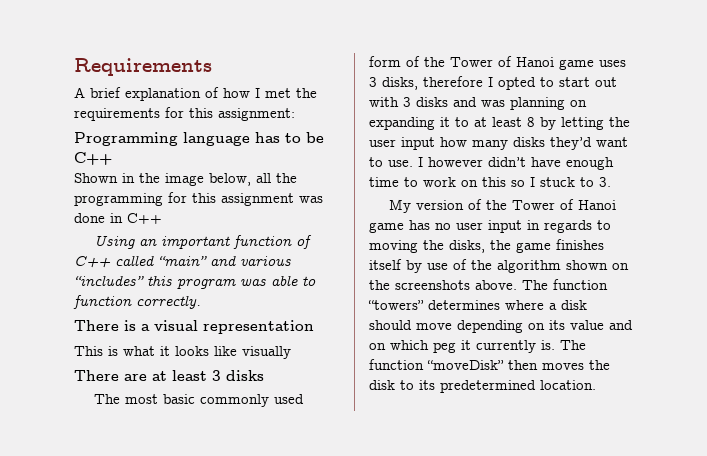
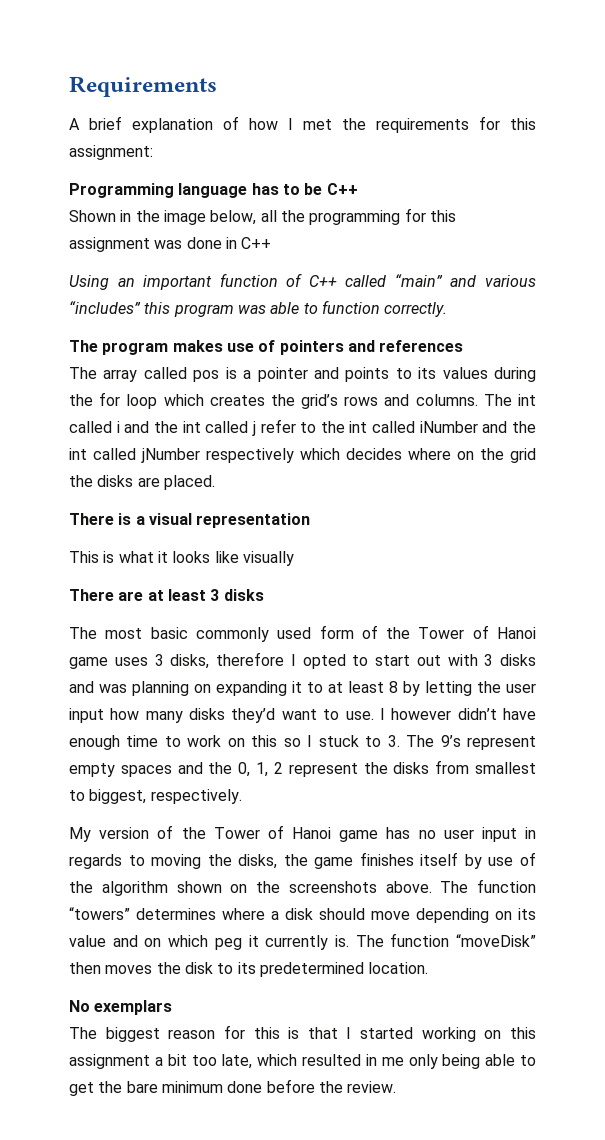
+ The program makes use of pointers and references
+ The array called pos is a pointer and points to its values during the for loop which creates the grid’s rows and columns. The int called i and the int called j refer to the int called iNumber and the int called jNumber respectively which decides where on the grid the disks are placed.
- I however didn’t have enough time to work on this so I stuck to 3.
+ I however didn’t have enough time to work on this so I stuck to 3. The 9’s represent empty spaces and the 0, 1, 2 represent the disks from smallest to biggest, respectively.
+ No exemplars
+ The biggest reason for this is that I started working on this assignment a bit too late, which resulted in me only being able to get the bare minimum done before the review.

